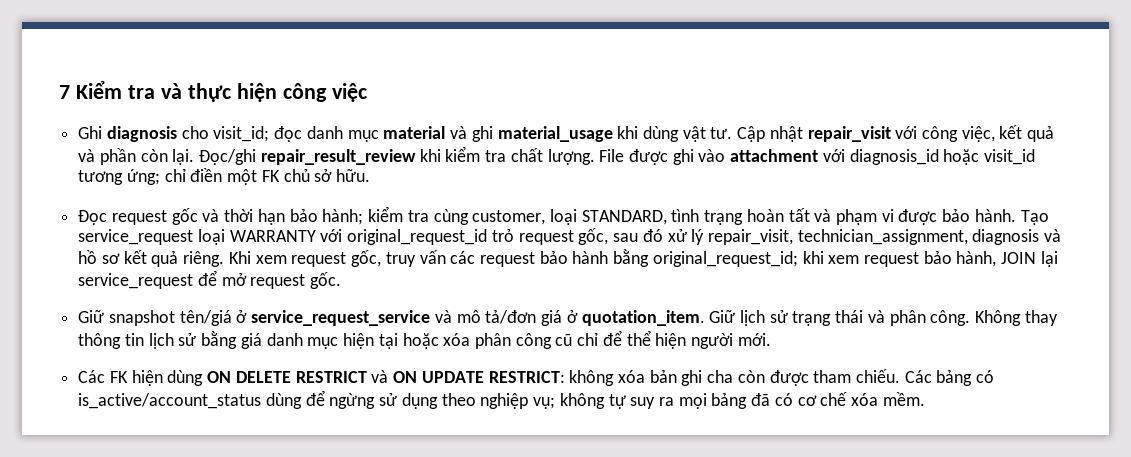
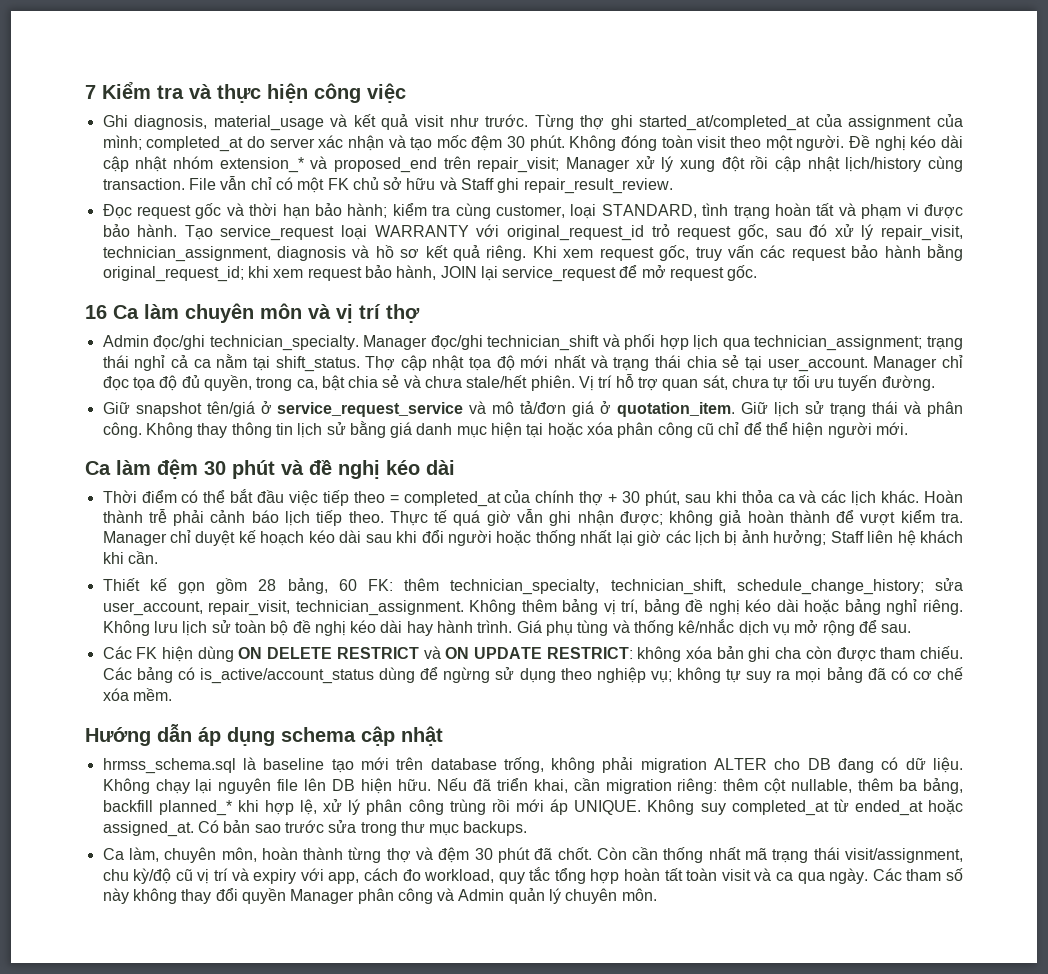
- Ghi diagnosis cho visit_id; đọc danh mục material và ghi material_usage khi dùng vật tư. Cập nhật repair_visit với công việc, kết quả và phần còn lại. Đọc/ghi repair_result_review khi kiểm tra chất lượng. File được ghi vào attachment với diagnosis_id hoặc visit_id tương ứng; chỉ điền một FK chủ sở hữu.
+ Ghi diagnosis, material_usage và kết quả visit như trước. Từng thợ ghi started_at/completed_at của assignment của mình; completed_at do server xác nhận và tạo mốc đệm 30 phút. Không đóng toàn visit theo một người. Đề nghị kéo dài cập nhật nhóm extension_* và proposed_end trên repair_visit; Manager xử lý xung đột rồi cập nhật lịch/history cùng transaction. File vẫn chỉ có một FK chủ sở hữu và Staff ghi repair_result_review.
+ 16 Ca làm chuyên môn và vị trí thợ
+ Admin đọc/ghi technician_specialty. Manager đọc/ghi technician_shift và phối hợp lịch qua technician_assignment; trạng thái nghỉ cả ca nằm tại shift_status. Thợ cập nhật tọa độ mới nhất và trạng thái chia sẻ tại user_account. Manager chỉ đọc tọa độ đủ quyền, trong ca, bật chia sẻ và chưa stale/hết phiên. Vị trí hỗ trợ quan sát, chưa tự tối ưu tuyến đường.
+ Ca làm đệm 30 phút và đề nghị kéo dài
+ Thời điểm có thể bắt đầu việc tiếp theo = completed_at của chính thợ + 30 phút, sau khi thỏa ca và các lịch khác. Hoàn thành trễ phải cảnh báo lịch tiếp theo. Thực tế quá giờ vẫn ghi nhận được; không giả hoàn thành để vượt kiểm tra. Manager chỉ duyệt kế hoạch kéo dài sau khi đổi người hoặc thống nhất lại giờ các lịch bị ảnh hưởng; Staff liên hệ khách khi cần.
+ Thiết kế gọn gồm 28 bảng, 60 FK: thêm technician_specialty, technician_shift, schedule_change_history; sửa user_account, repair_visit, technician_assignment. Không thêm bảng vị trí, bảng đề nghị kéo dài hoặc bảng nghỉ riêng. Không lưu lịch sử toàn bộ đề nghị kéo dài hay hành trình. Giá phụ tùng và thống kê/nhắc dịch vụ mở rộng để sau.
+ Hướng dẫn áp dụng schema cập nhật
+ hrmss_schema.sql là baseline tạo mới trên database trống, không phải migration ALTER cho DB đang có dữ liệu. Không chạy lại nguyên file lên DB hiện hữu. Nếu đã triển khai, cần migration riêng: thêm cột nullable, thêm ba bảng, backfill planned_* khi hợp lệ, xử lý phân công trùng rồi mới áp UNIQUE. Không suy completed_at từ ended_at hoặc assigned_at. Có bản sao trước sửa trong thư mục backups.
+ Ca làm, chuyên môn, hoàn thành từng thợ và đệm 30 phút đã chốt. Còn cần thống nhất mã trạng thái visit/assignment, chu kỳ/độ cũ vị trí và expiry với app, cách đo workload, quy tắc tổng hợp hoàn tất toàn visit và ca qua ngày. Các tham số này không thay đổi quyền Manager phân công và Admin quản lý chuyên môn.

